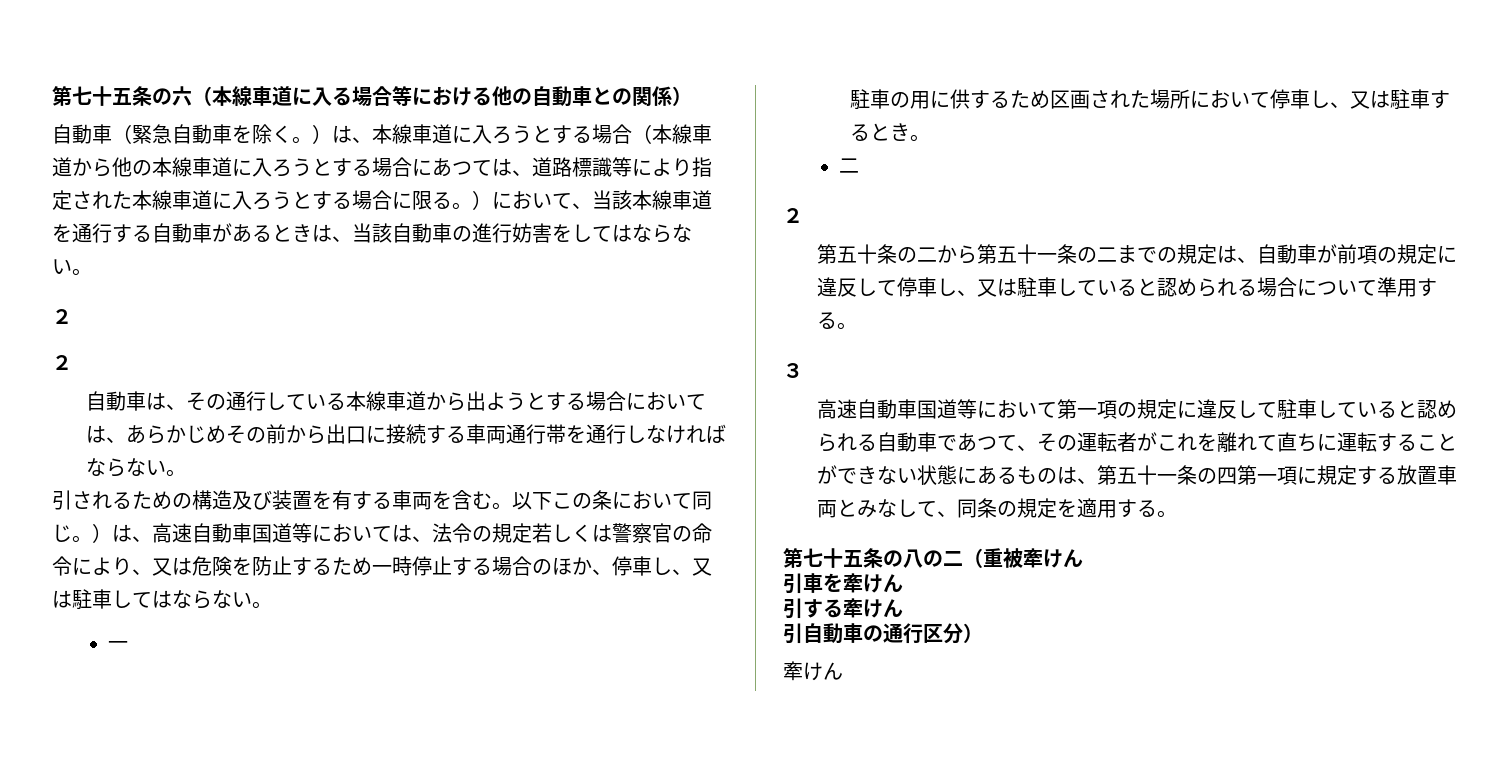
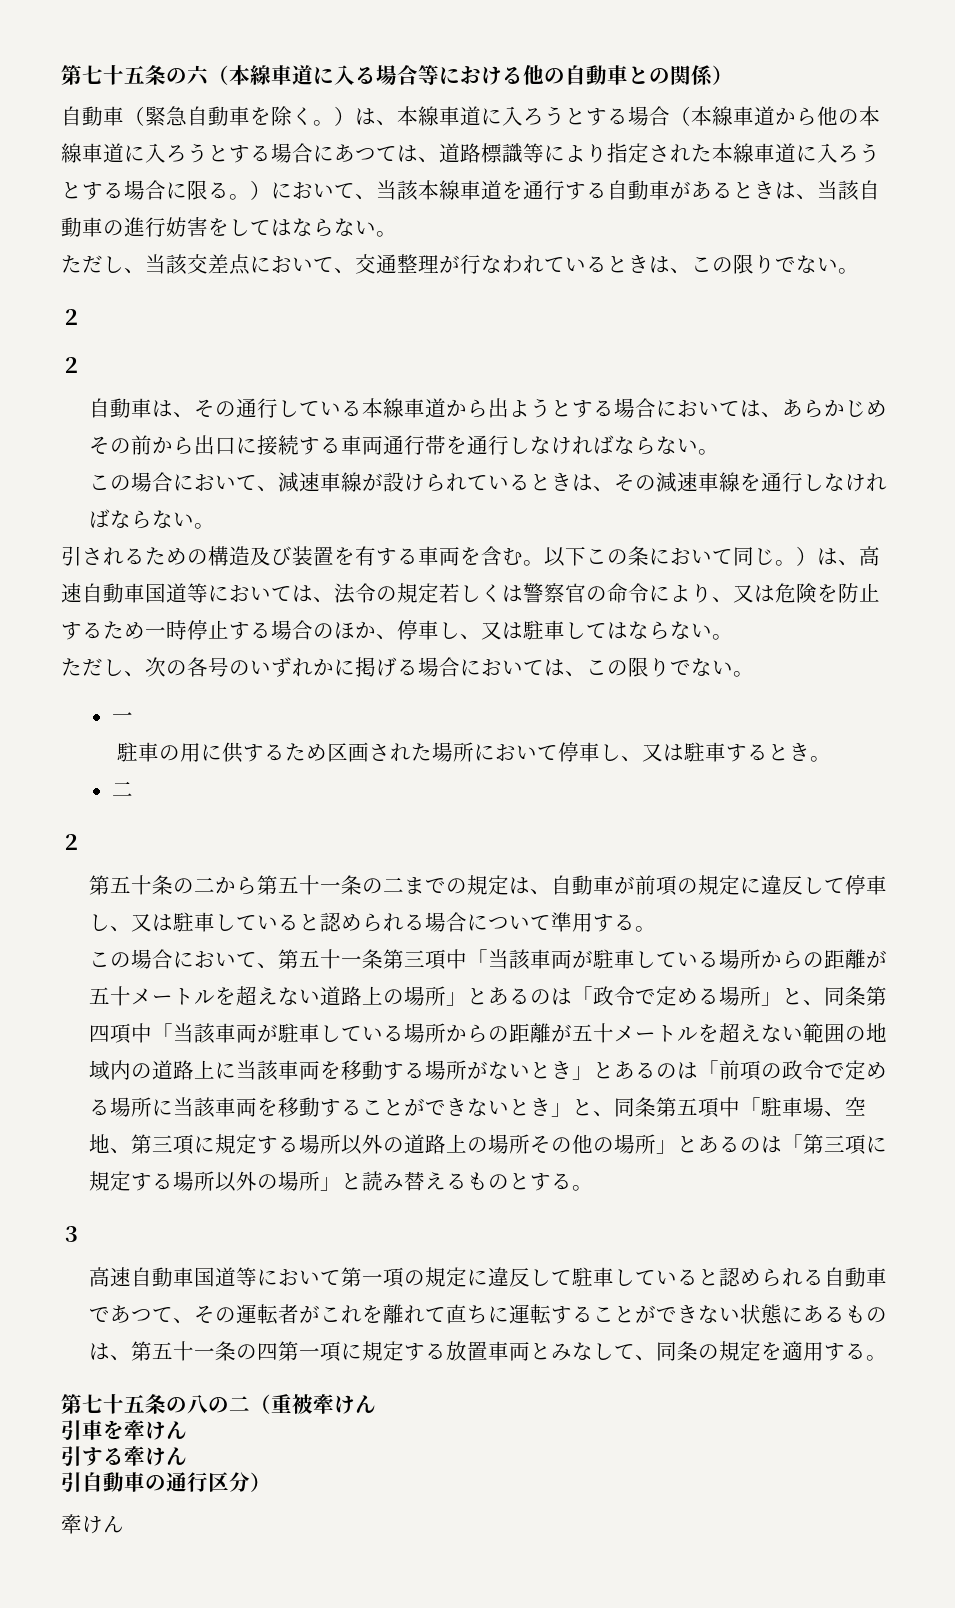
+ ただし、当該交差点において、交通整理が行なわれているときは、この限りでない。
+ この場合において、減速車線が設けられているときは、その減速車線を通行しなければならない。
+ ただし、次の各号のいずれかに掲げる場合においては、この限りでない。
+ この場合において、第五十一条第三項中「当該車両が駐車している場所からの距離が五十メートルを超えない道路上の場所」とあるのは「政令で定める場所」と、同条第四項中「当該車両が駐車している場所からの距離が五十メートルを超えない範囲の地域内の道路上に当該車両を移動する場所がないとき」とあるのは「前項の政令で定める場所に当該車両を移動することができないとき」と、同条第五項中「駐車場、空地、第三項に規定する場所以外の道路上の場所その他の場所」とあるのは「第三項に規定する場所以外の場所」と読み替えるものとする。

